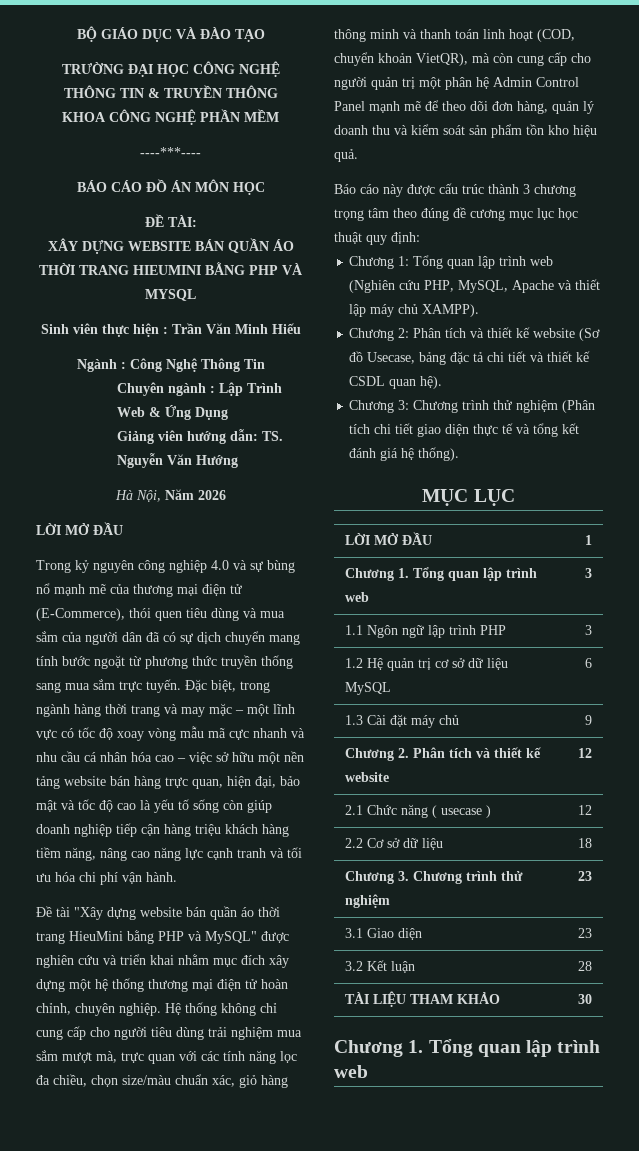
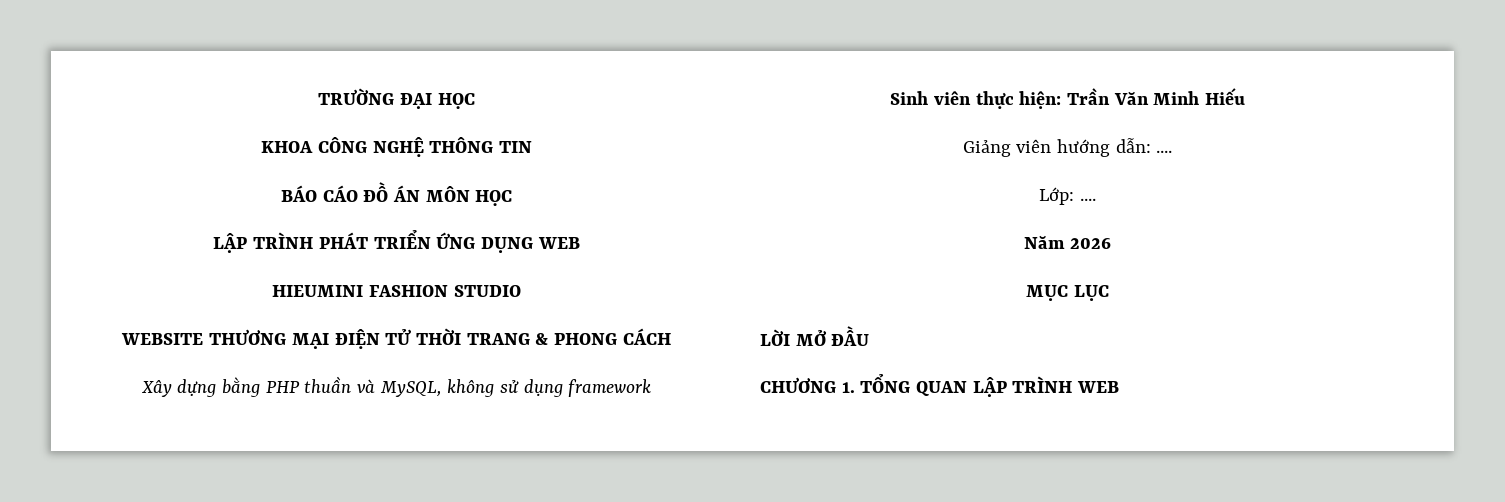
- BỘ GIÁO DỤC VÀ ĐÀO TẠO
- TRƯỜNG ĐẠI HỌC CÔNG NGHỆ THÔNG TIN & TRUYỀN THÔNG
- KHOA CÔNG NGHỆ PHẦN MỀM
- ----***----
+ TRƯỜNG ĐẠI HỌC
+ KHOA CÔNG NGHỆ THÔNG TIN
- ĐỀ TÀI:
- XÂY DỰNG WEBSITE BÁN QUẦN ÁO THỜI TRANG HIEUMINI BẰNG PHP VÀ MYSQL
+ LẬP TRÌNH PHÁT TRIỂN ỨNG DỤNG WEB
+ HIEUMINI FASHION STUDIO
+ WEBSITE THƯƠNG MẠI ĐIỆN TỬ THỜI TRANG & PHONG CÁCH
+ Xây dựng bằng PHP thuần và MySQL, không sử dụng framework
- Sinh viên thực hiện : Trần Văn Minh Hiếu
+ Sinh viên thực hiện: Trần Văn Minh Hiếu
- Ngành : Công Nghệ Thông Tin
- Chuyên ngành : Lập Trình Web & Ứng Dụng
- Giảng viên hướng dẫn: TS. Nguyễn Văn Hướng
- Hà Nội, Năm 2026
+ Giảng viên hướng dẫn: ....
+ Lớp: ....
+ Năm 2026
+ MỤC LỤC
- Trong kỷ nguyên công nghiệp 4.0 và sự bùng nổ mạnh mẽ của thương mại điện tử (E-Commerce), thói quen tiêu dùng và mua sắm của người dân đã có sự dịch chuyển mang tính bước ngoặt từ phương thức truyền thống sang mua sắm trực tuyến. Đặc biệt, trong ngành hàng thời trang và may mặc – một lĩnh vực có tốc độ xoay vòng mẫu mã cực nhanh và nhu cầu cá nhân hóa cao – việc sở hữu một nền tảng website bán hàng trực quan, hiện đại, bảo mật và tốc độ cao là yếu tố sống còn giúp doanh nghiệp tiếp cận hàng triệu khách hàng tiềm năng, nâng cao năng lực cạnh tranh và tối ưu hóa chi phí vận hành.
- Đề tài "Xây dựng website bán quần áo thời trang HieuMini bằng PHP và MySQL" được nghiên cứu và triển khai nhằm mục đích xây dựng một hệ thống thương mại điện tử hoàn chỉnh, chuyên nghiệp. Hệ thống không chỉ cung cấp cho người tiêu dùng trải nghiệm mua sắm mượt mà, trực quan với các tính năng lọc đa chiều, chọn size/màu chuẩn xác, giỏ hàng thông minh và thanh toán linh hoạt (COD, chuyển khoản VietQR), mà còn cung cấp cho người quản trị một phân hệ Admin Control Panel mạnh mẽ để theo dõi đơn hàng, quản lý doanh thu và kiểm soát sản phẩm tồn kho hiệu quả.
- Báo cáo này được cấu trúc thành 3 chương trọng tâm theo đúng đề cương mục lục học thuật quy định:
- Chương 1: Tổng quan lập trình web (Nghiên cứu PHP, MySQL, Apache và thiết lập máy chủ XAMPP).
- Chương 2: Phân tích và thiết kế website (Sơ đồ Usecase, bảng đặc tả chi tiết và thiết kế CSDL quan hệ).
- Chương 3: Chương trình thử nghiệm (Phân tích chi tiết giao diện thực tế và tổng kết đánh giá hệ thống).
- MỤC LỤC
- LỜI MỞ ĐẦU | 1
- Chương 1. Tổng quan lập trình web | 3
- 1.1 Ngôn ngữ lập trình PHP | 3
- 1.2 Hệ quản trị cơ sở dữ liệu MySQL | 6
- 1.3 Cài đặt máy chủ | 9
- Chương 2. Phân tích và thiết kế website | 12
- 2.1 Chức năng ( usecase ) | 12
- 2.2 Cơ sở dữ liệu | 18
- Chương 3. Chương trình thử nghiệm | 23
- 3.1 Giao diện | 23
- 3.2 Kết luận | 28
- TÀI LIỆU THAM KHẢO | 30
- Chương 1. Tổng quan lập trình web
+ CHƯƠNG 1. TỔNG QUAN LẬP TRÌNH WEB

